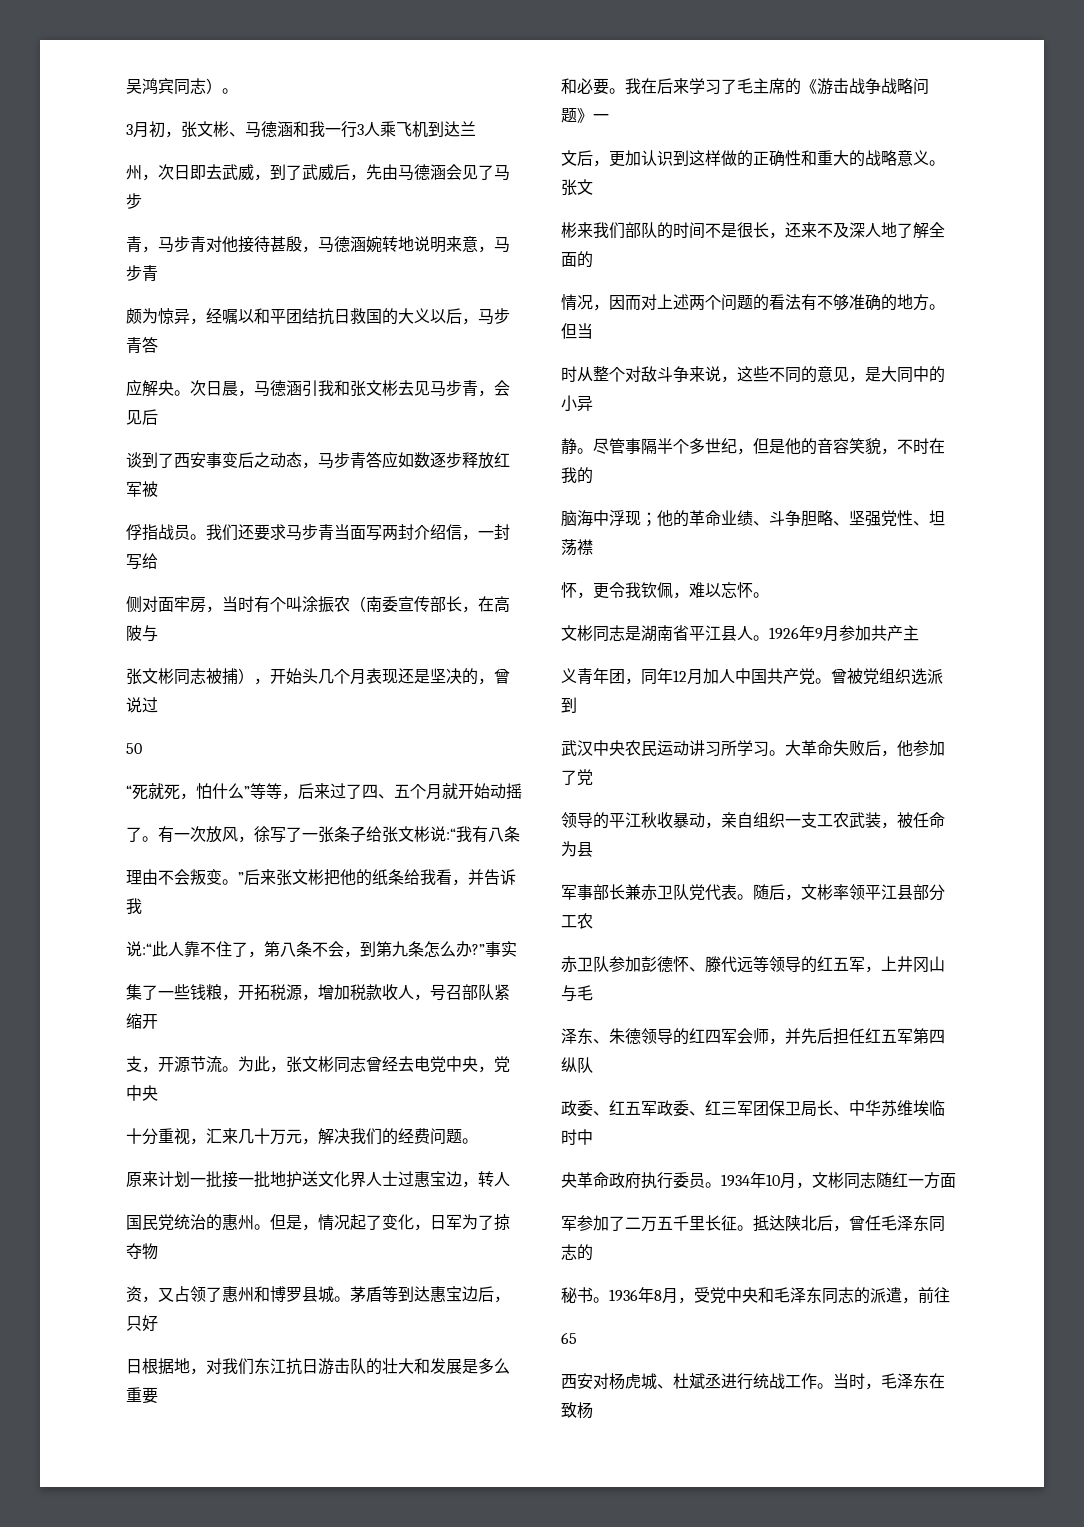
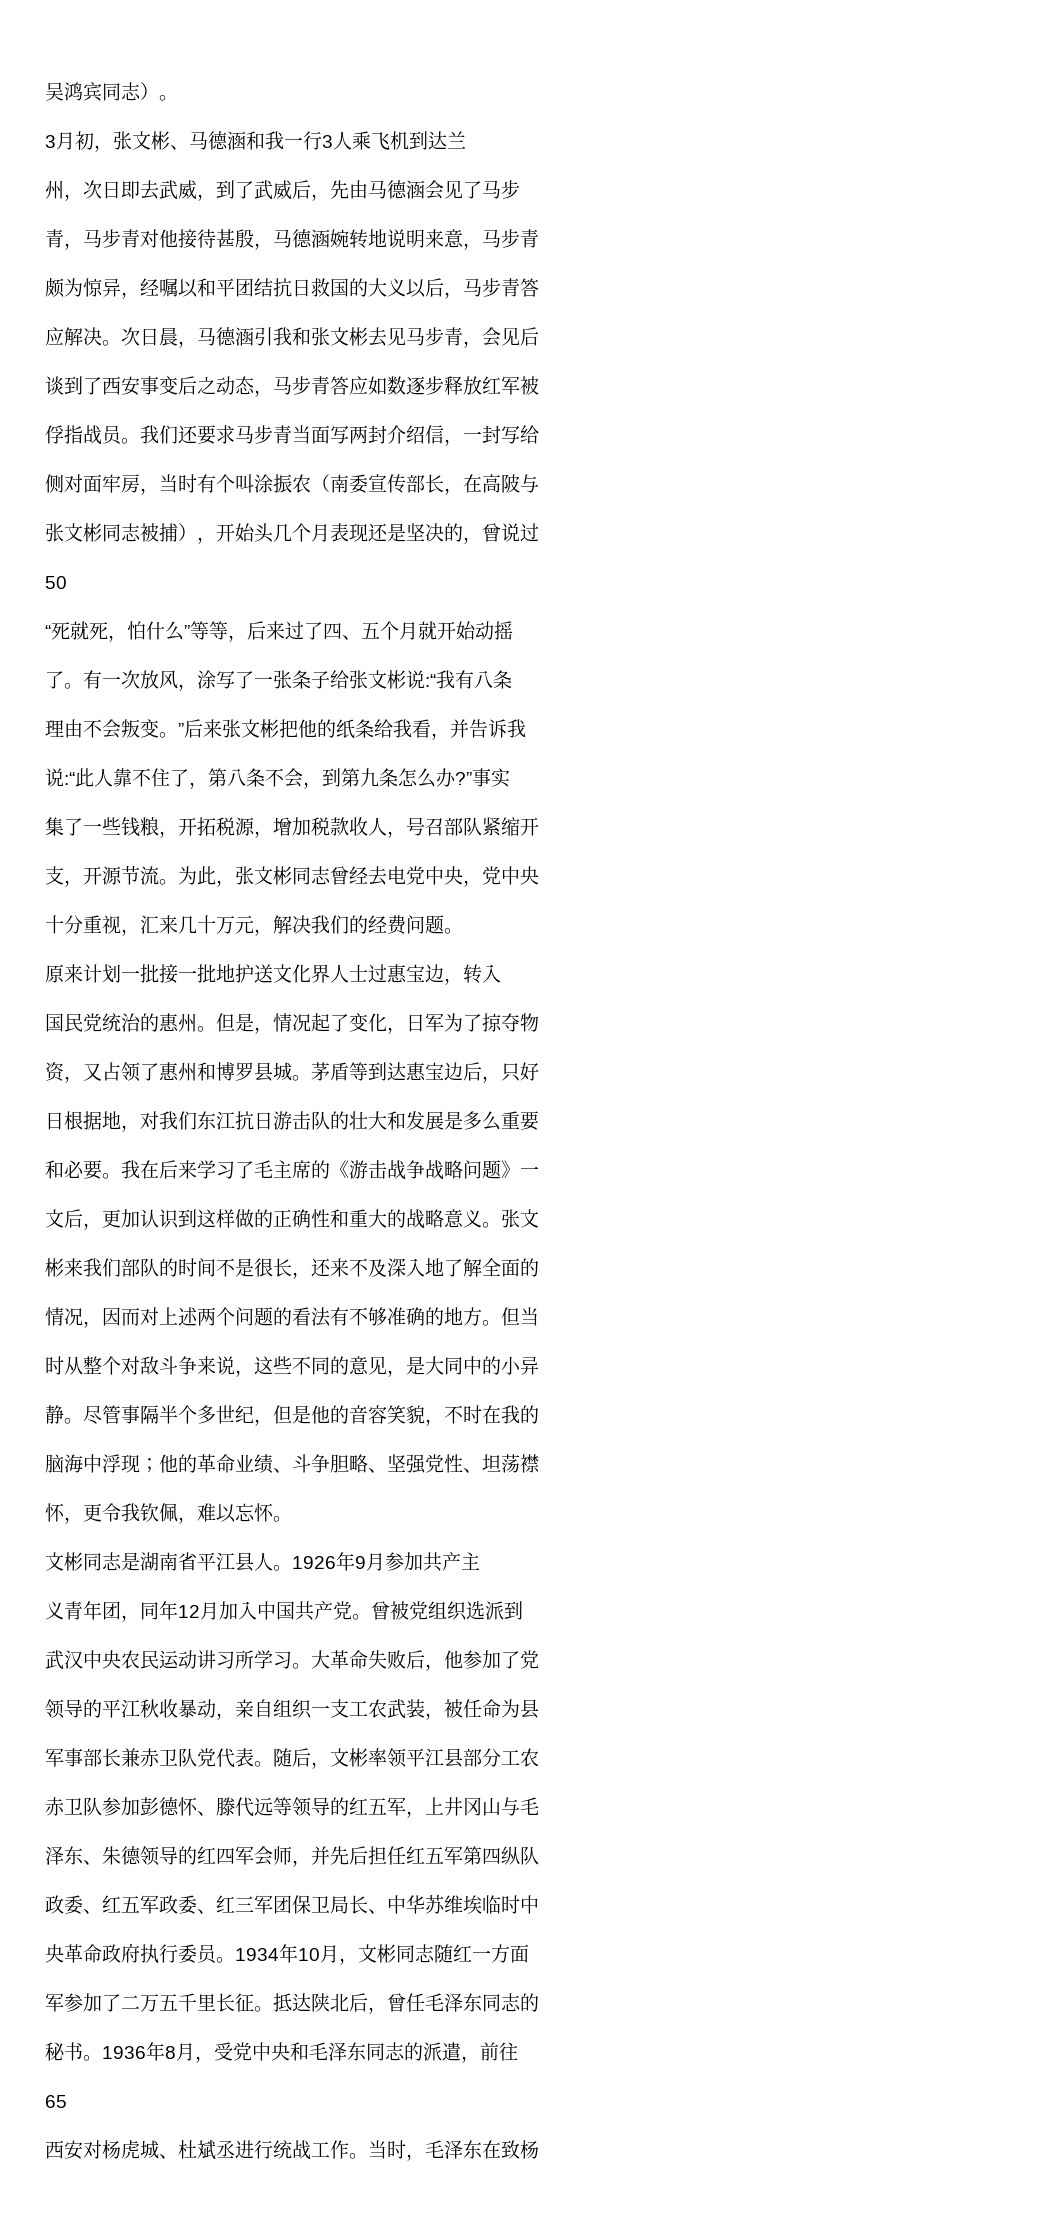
- 应解央。
+ 应解决。
- 有一次放风，徐写了一张条子给张文彬说:“我有八条
+ 有一次放风，涂写了一张条子给张文彬说:“我有八条
- 原来计划一批接一批地护送文化界人士过惠宝边，转人
+ 原来计划一批接一批地护送文化界人士过惠宝边，转入
- 彬来我们部队的时间不是很长，还来不及深人地了解全面的
+ 彬来我们部队的时间不是很长，还来不及深入地了解全面的
- 义青年团，同年12月加人中国共产党。
+ 义青年团，同年12月加入中国共产党。

